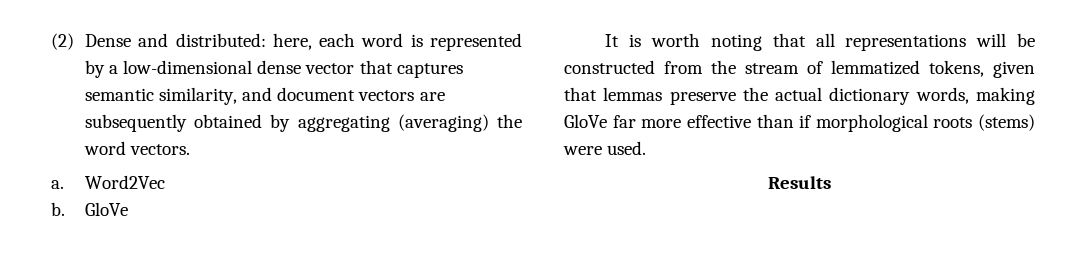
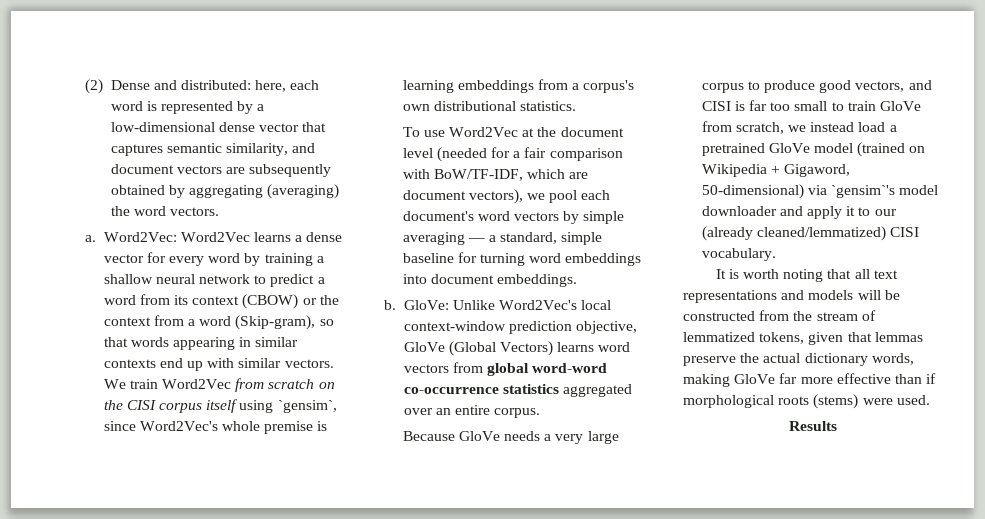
- Word2Vec
- b. GloVe
+ Word2Vec: Word2Vec learns a dense vector for every word by training a shallow neural network to predict a word from its context (CBOW) or the context from a word (Skip-gram), so that words appearing in similar contexts end up with similar vectors. We train Word2Vec from scratch on the CISI corpus itself using `gensim`, since Word2Vec's whole premise is learning embeddings from a corpus's own distributional statistics.
+ To use Word2Vec at the document level (needed for a fair comparison with BoW/TF-IDF, which are document vectors), we pool each document's word vectors by simple averaging — a standard, simple baseline for turning word embeddings into document embeddings.
+ b. GloVe: Unlike Word2Vec's local context-window prediction objective, GloVe (Global Vectors) learns word vectors from global word-word co-occurrence statistics aggregated over an entire corpus.
+ Because GloVe needs a very large corpus to produce good vectors, and CISI is far too small to train GloVe from scratch, we instead load a pretrained GloVe model (trained on Wikipedia + Gigaword, 50-dimensional) via `gensim`'s model downloader and apply it to our (already cleaned/lemmatized) CISI vocabulary.
- It is worth noting that all representations will be constructed from the stream of lemmatized tokens, given that lemmas preserve the actual dictionary words, making GloVe far more effective than if morphological roots (stems) were used.
+ It is worth noting that all text representations and models will be constructed from the stream of lemmatized tokens, given that lemmas preserve the actual dictionary words, making GloVe far more effective than if morphological roots (stems) were used.

